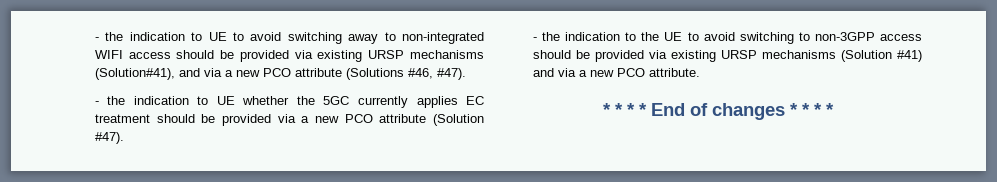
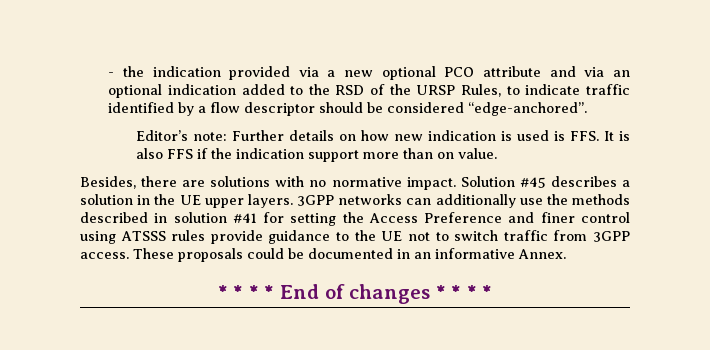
- - the indication to UE to avoid switching away to non-integrated WIFI access should be provided via existing URSP mechanisms (Solution#41), and via a new PCO attribute (Solutions #46, #47).
- - the indication to UE whether the 5GC currently applies EC treatment should be provided via a new PCO attribute (Solution #47).
- - the indication to the UE to avoid switching to non-3GPP access should be provided via existing URSP mechanisms (Solution #41) and via a new PCO attribute.
+ - the indication provided via a new optional PCO attribute and via an optional indication added to the RSD of the URSP Rules, to indicate traffic identified by a flow descriptor should be considered “edge-anchored”.
+ Editor’s note: Further details on how new indication is used is FFS. It is also FFS if the indication support more than on value.
+ Besides, there are solutions with no normative impact. Solution #45 describes a solution in the UE upper layers. 3GPP networks can additionally use the methods described in solution #41 for setting the Access Preference and finer control using ATSSS rules provide guidance to the UE not to switch traffic from 3GPP access. These proposals could be documented in an informative Annex.

